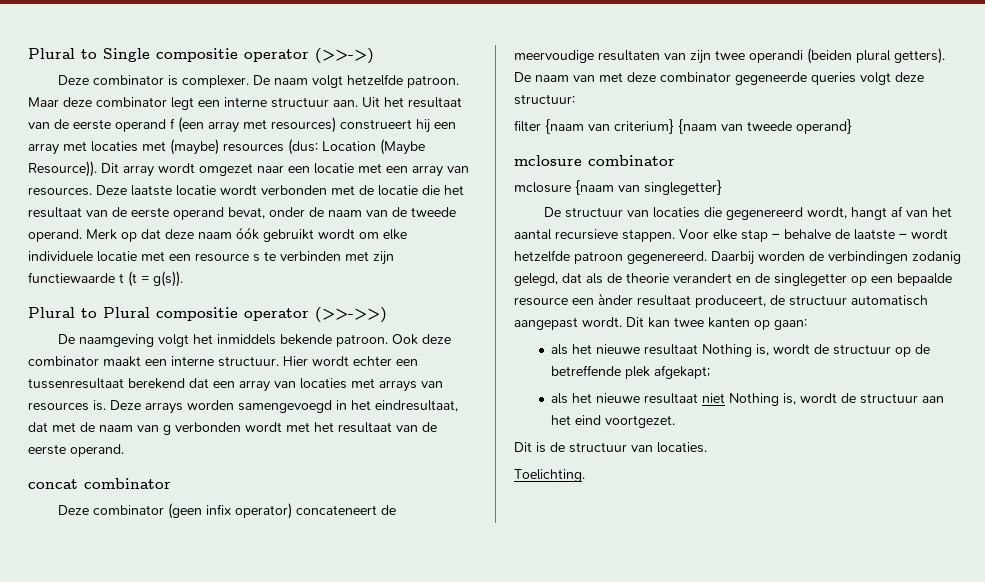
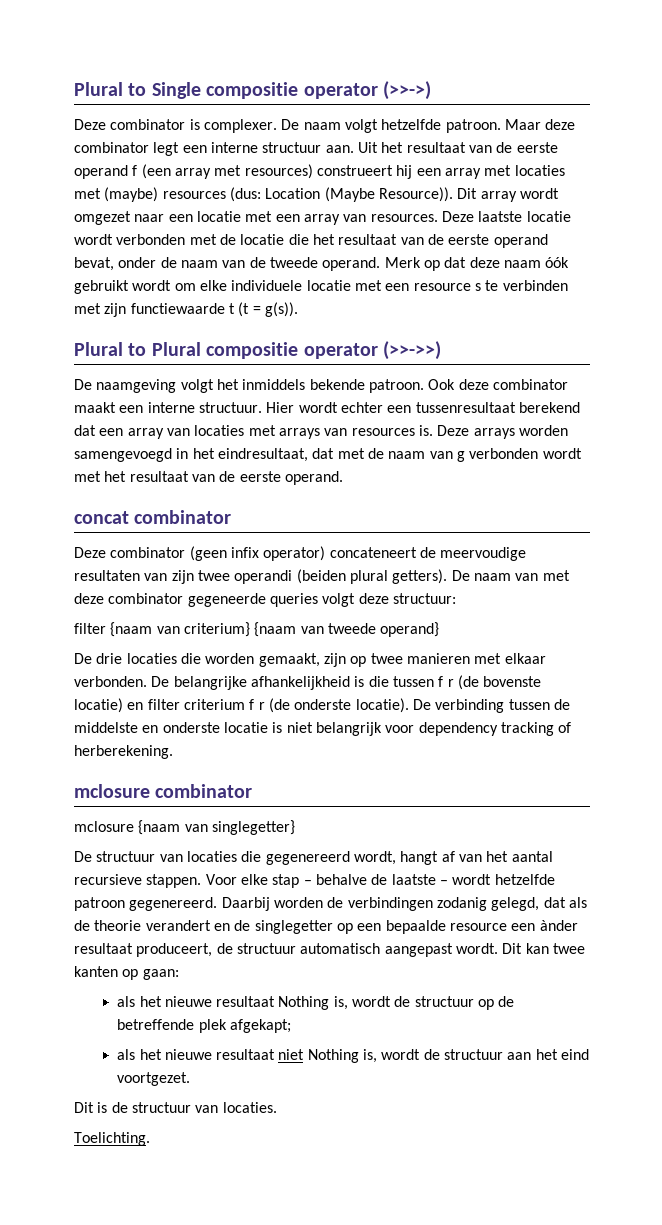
+ De drie locaties die worden gemaakt, zijn op twee manieren met elkaar verbonden. De belangrijke afhankelijkheid is die tussen f r (de bovenste locatie) en filter criterium f r (de onderste locatie). De verbinding tussen de middelste en onderste locatie is niet belangrijk voor dependency tracking of herberekening.

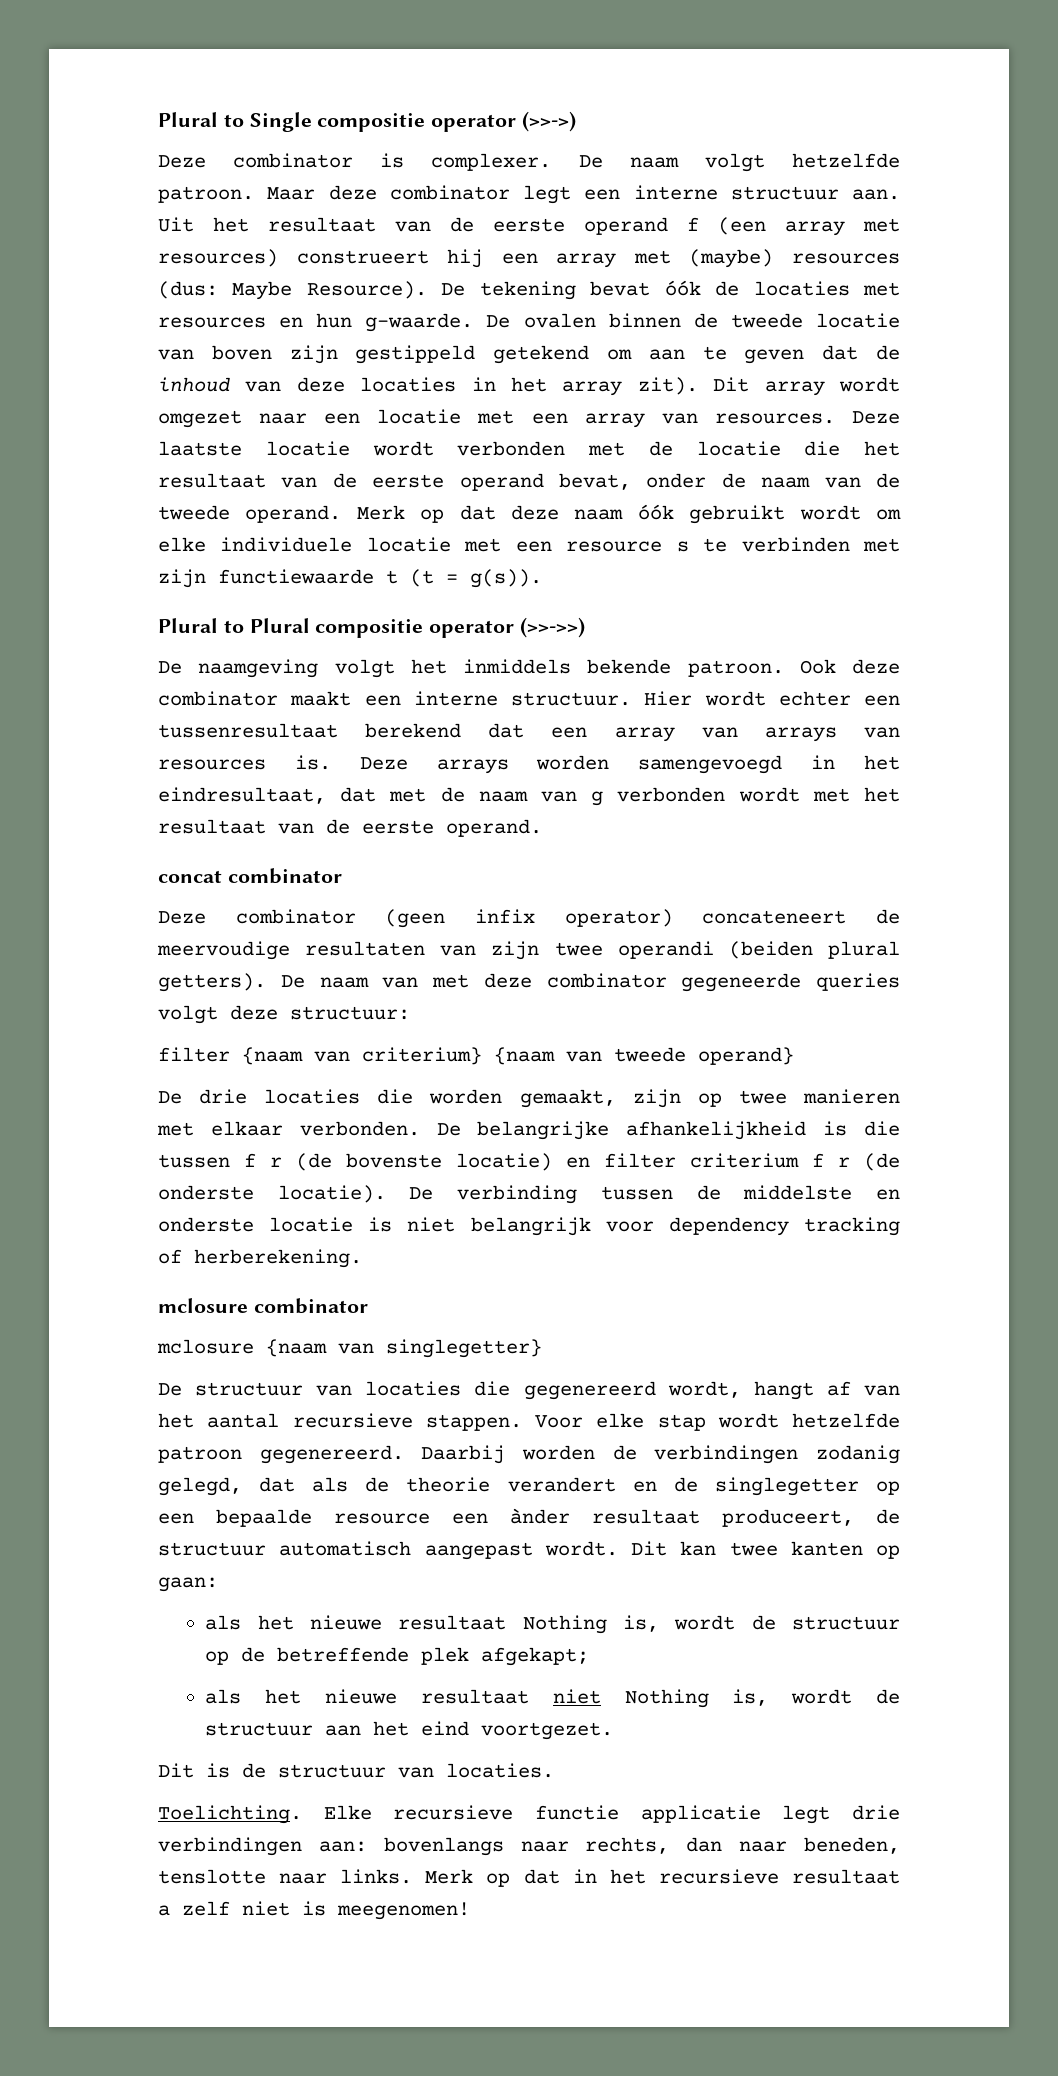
- Uit het resultaat van de eerste operand f (een array met resources) construeert hij een array met locaties met (maybe) resources (dus: Location (Maybe Resource)).
+ Uit het resultaat van de eerste operand f (een array met resources) construeert hij een array met (maybe) resources (dus: Maybe Resource). De tekening bevat óók de locaties met resources en hun g-waarde. De ovalen binnen de tweede locatie van boven zijn gestippeld getekend om aan te geven dat de inhoud van deze locaties in het array zit).
- Hier wordt echter een tussenresultaat berekend dat een array van locaties met arrays van resources is.
+ Hier wordt echter een tussenresultaat berekend dat een array van arrays van resources is.
- Voor elke stap – behalve de laatste – wordt hetzelfde patroon gegenereerd.
+ Voor elke stap wordt hetzelfde patroon gegenereerd.
+ Elke recursieve functie applicatie legt drie verbindingen aan: bovenlangs naar rechts, dan naar beneden, tenslotte naar links. Merk op dat in het recursieve resultaat a zelf niet is meegenomen!

